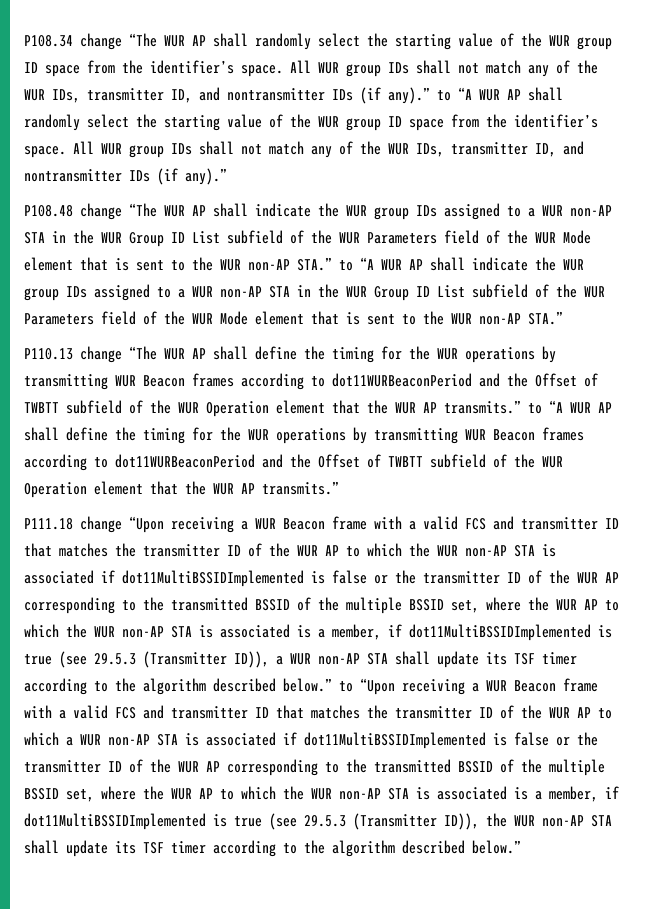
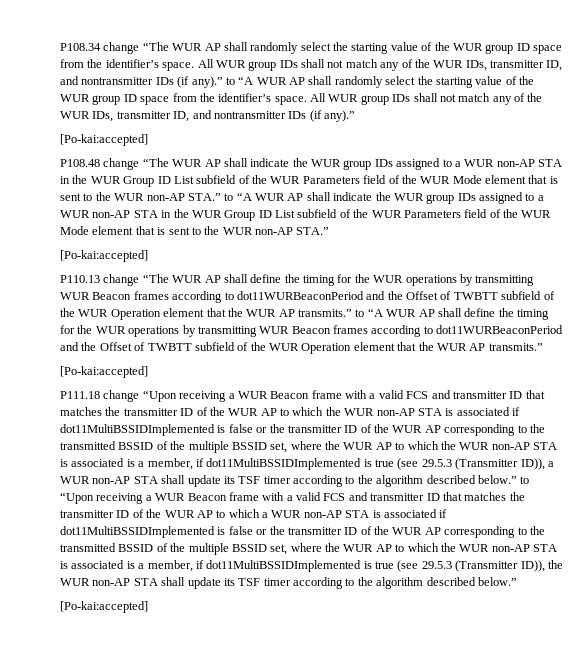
  All WUR group IDs shall not match any of the WUR IDs, transmitter ID, and nontransmitter IDs (if any).” to “A WUR AP shall randomly select the starting value of the WUR group ID space from the identifier’s space. All WUR group IDs shall not match any of the WUR IDs, transmitter ID, and nontransmitter IDs (if any).”
+ [Po-kai:accepted]
  P108.48 change “The WUR AP shall indicate the WUR group IDs assigned to a WUR non-AP STA in the WUR Group ID List subfield of the WUR Parameters field of the WUR Mode element that is sent to the WUR non-AP STA.” to “A WUR AP shall indicate the WUR group IDs assigned to a WUR non-AP STA in the WUR Group ID List subfield of the WUR Parameters field of the WUR Mode element that is sent to the WUR non-AP STA.”
+ [Po-kai:accepted]
  P110.13 change “The WUR AP shall define the timing for the WUR operations by transmitting WUR Beacon frames according to dot11WURBeaconPeriod and the Offset of TWBTT subfield of the WUR Operation element that the WUR AP transmits.” to “A WUR AP shall define the timing for the WUR operations by transmitting WUR Beacon frames according to dot11WURBeaconPeriod and the Offset of TWBTT subfield of the WUR Operation element that the WUR AP transmits.”
+ [Po-kai:accepted]
  P111.18 change “Upon receiving a WUR Beacon frame with a valid FCS and transmitter ID that matches the transmitter ID of the WUR AP to which the WUR non-AP STA is associated if dot11MultiBSSIDImplemented is false or the transmitter ID of the WUR AP corresponding to the transmitted BSSID of the multiple BSSID set, where the WUR AP to which the WUR non-AP STA is associated is a member, if dot11MultiBSSIDImplemented is true (see 29.5.3 (Transmitter ID)), a WUR non-AP STA shall update its TSF timer according to the algorithm described below.” to “Upon receiving a WUR Beacon frame with a valid FCS and transmitter ID that matches the transmitter ID of the WUR AP to which a WUR non-AP STA is associated if dot11MultiBSSIDImplemented is false or the transmitter ID of the WUR AP corresponding to the transmitted BSSID of the multiple BSSID set, where the WUR AP to which the WUR non-AP STA is associated is a member, if dot11MultiBSSIDImplemented is true (see 29.5.3 (Transmitter ID)), the WUR non-AP STA shall update its TSF timer according to the algorithm described below.”
+ [Po-kai:accepted]

